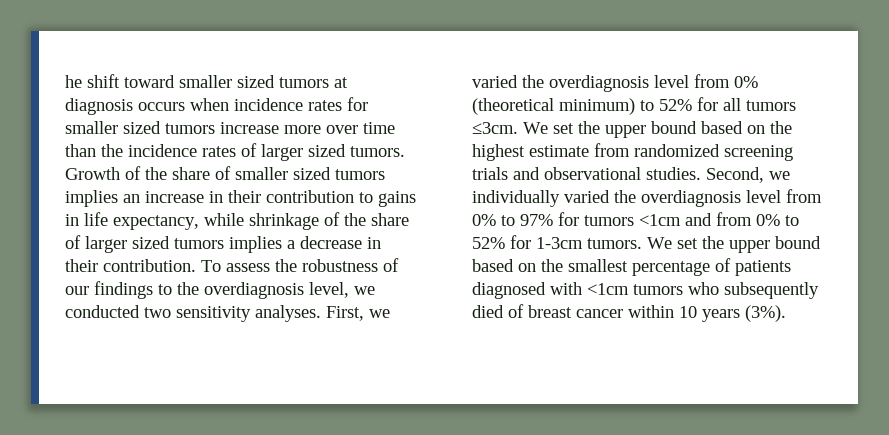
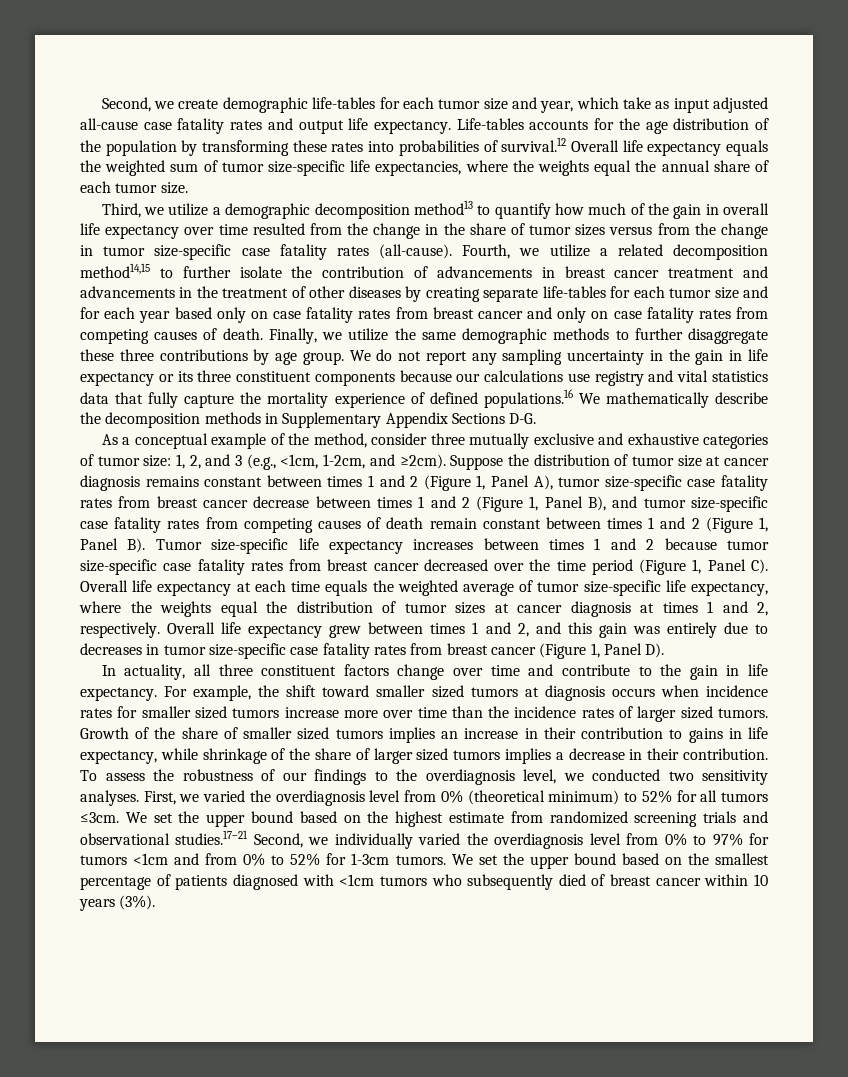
- he shift toward smaller sized tumors at diagnosis occurs when incidence rates for smaller sized tumors increase more over time than the incidence rates of larger sized tumors.
+ Second, we create demographic life-tables for each tumor size and year, which take as input adjusted all-cause case fatality rates and output life expectancy. Life-tables accounts for the age distribution of the population by transforming these rates into probabilities of survival.12 Overall life expectancy equals the weighted sum of tumor size-specific life expectancies, where the weights equal the annual share of each tumor size.
+ Third, we utilize a demographic decomposition method13 to quantify how much of the gain in overall life expectancy over time resulted from the change in the share of tumor sizes versus from the change in tumor size-specific case fatality rates (all-cause). Fourth, we utilize a related decomposition method14,15 to further isolate the contribution of advancements in breast cancer treatment and advancements in the treatment of other diseases by creating separate life-tables for each tumor size and for each year based only on case fatality rates from breast cancer and only on case fatality rates from competing causes of death. Finally, we utilize the same demographic methods to further disaggregate these three contributions by age group. We do not report any sampling uncertainty in the gain in life expectancy or its three constituent components because our calculations use registry and vital statistics data that fully capture the mortality experience of defined populations.16 We mathematically describe the decomposition methods in Supplementary Appendix Sections D-G.
+ As a conceptual example of the method, consider three mutually exclusive and exhaustive categories of tumor size: 1, 2, and 3 (e.g., <1cm, 1-2cm, and ≥2cm). Suppose the distribution of tumor size at cancer diagnosis remains constant between times 1 and 2 (Figure 1, Panel A), tumor size-specific case fatality rates from breast cancer decrease between times 1 and 2 (Figure 1, Panel B), and tumor size-specific case fatality rates from competing causes of death remain constant between times 1 and 2 (Figure 1, Panel B). Tumor size-specific life expectancy increases between times 1 and 2 because tumor size-specific case fatality rates from breast cancer decreased over the time period (Figure 1, Panel C). Overall life expectancy at each time equals the weighted average of tumor size-specific life expectancy, where the weights equal the distribution of tumor sizes at cancer diagnosis at times 1 and 2, respectively. Overall life expectancy grew between times 1 and 2, and this gain was entirely due to decreases in tumor size-specific case fatality rates from breast cancer (Figure 1, Panel D).
+ In actuality, all three constituent factors change over time and contribute to the gain in life expectancy. For example, the shift toward smaller sized tumors at diagnosis occurs when incidence rates for smaller sized tumors increase more over time than the incidence rates of larger sized tumors.
- We set the upper bound based on the highest estimate from randomized screening trials and observational studies. Second, we individually varied the overdiagnosis level from 0% to 97% for tumors <1cm and from 0% to 52% for 1-3cm tumors.
+ We set the upper bound based on the highest estimate from randomized screening trials and observational studies.17–21 Second, we individually varied the overdiagnosis level from 0% to 97% for tumors <1cm and from 0% to 52% for 1-3cm tumors.

